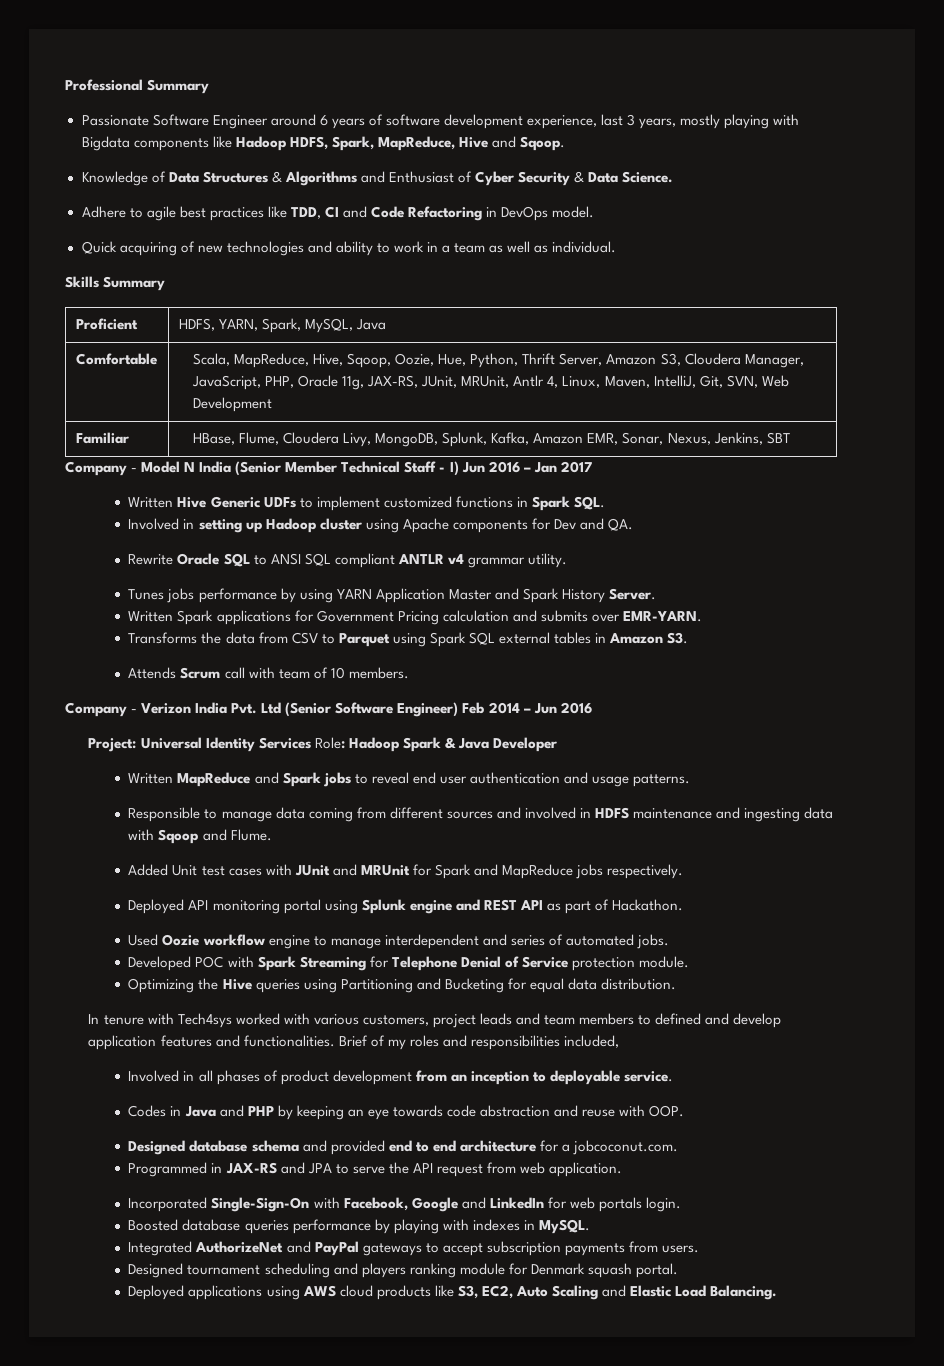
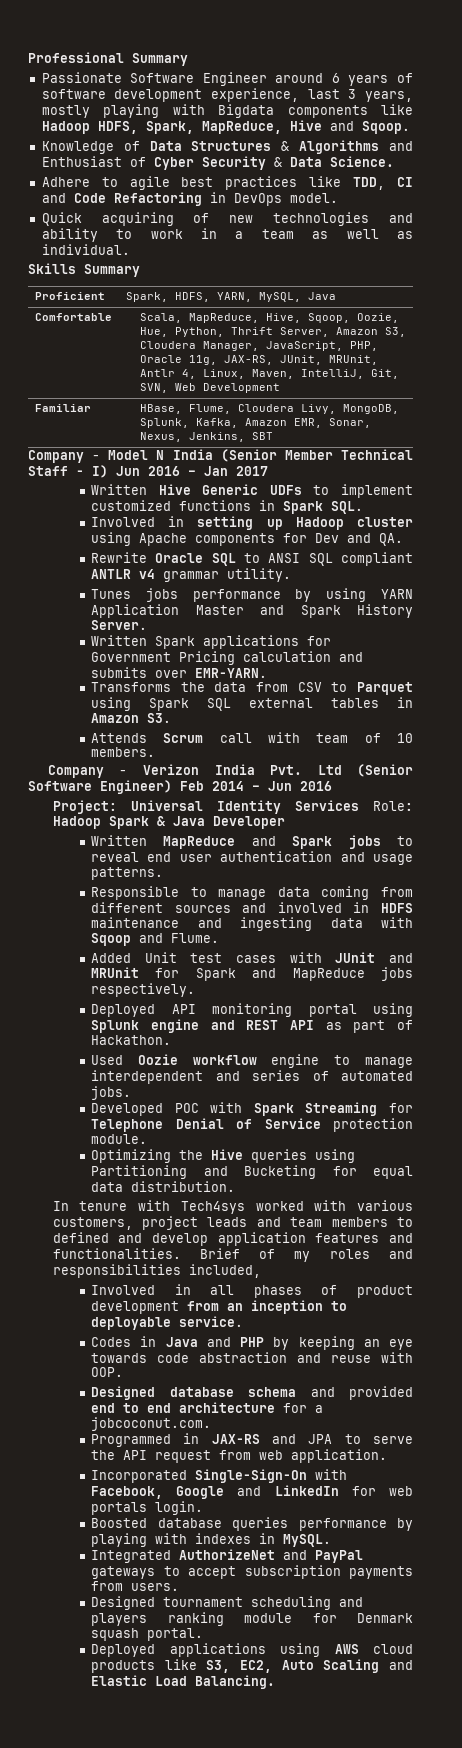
- Proficient | HDFS, YARN, Spark, MySQL, Java
+ Proficient | Spark, HDFS, YARN, MySQL, Java

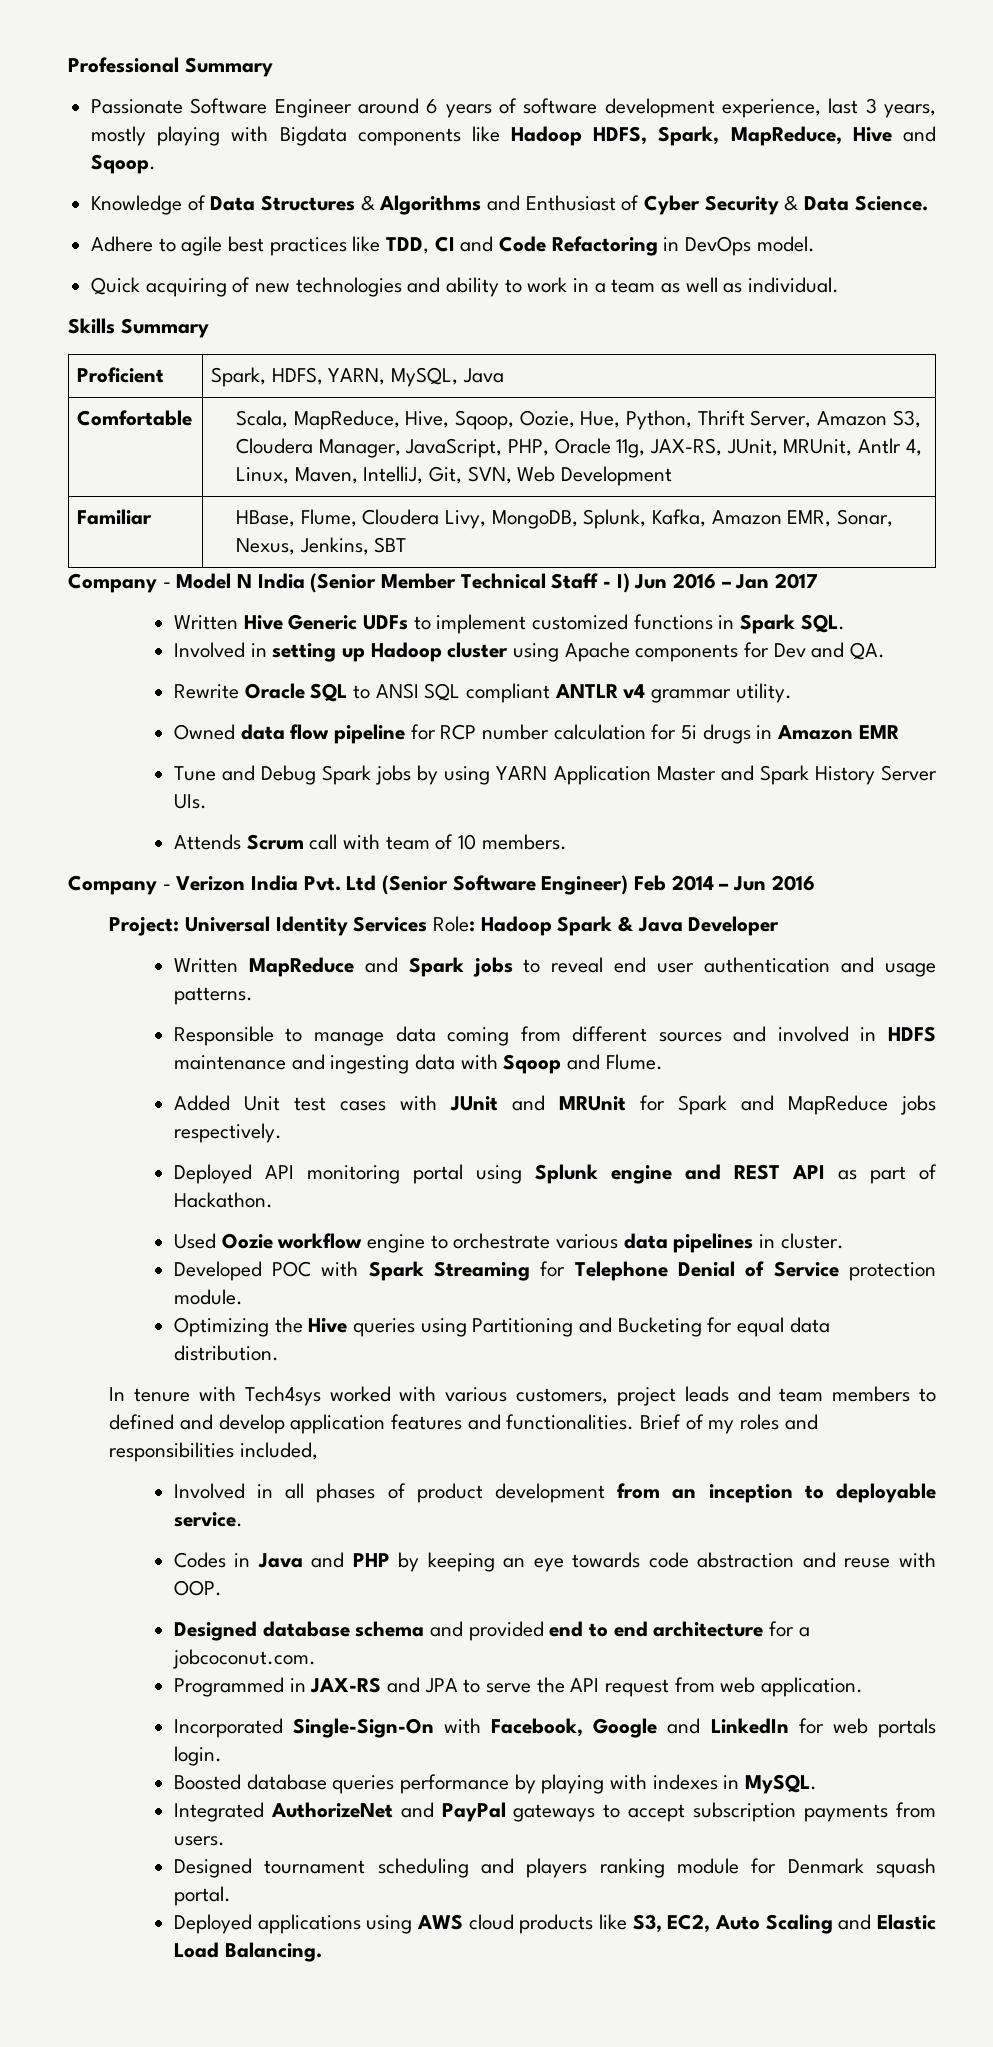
- Tunes jobs performance by using YARN Application Master and Spark History Server.
- Written Spark applications for Government Pricing calculation and submits over EMR-YARN.
- Transforms the data from CSV to Parquet using Spark SQL external tables in Amazon S3.
+ Owned data flow pipeline for RCP number calculation for 5i drugs in Amazon EMR
+ Tune and Debug Spark jobs by using YARN Application Master and Spark History Server UIs.
- Used Oozie workflow engine to manage interdependent and series of automated jobs.
+ Used Oozie workflow engine to orchestrate various data pipelines in cluster.

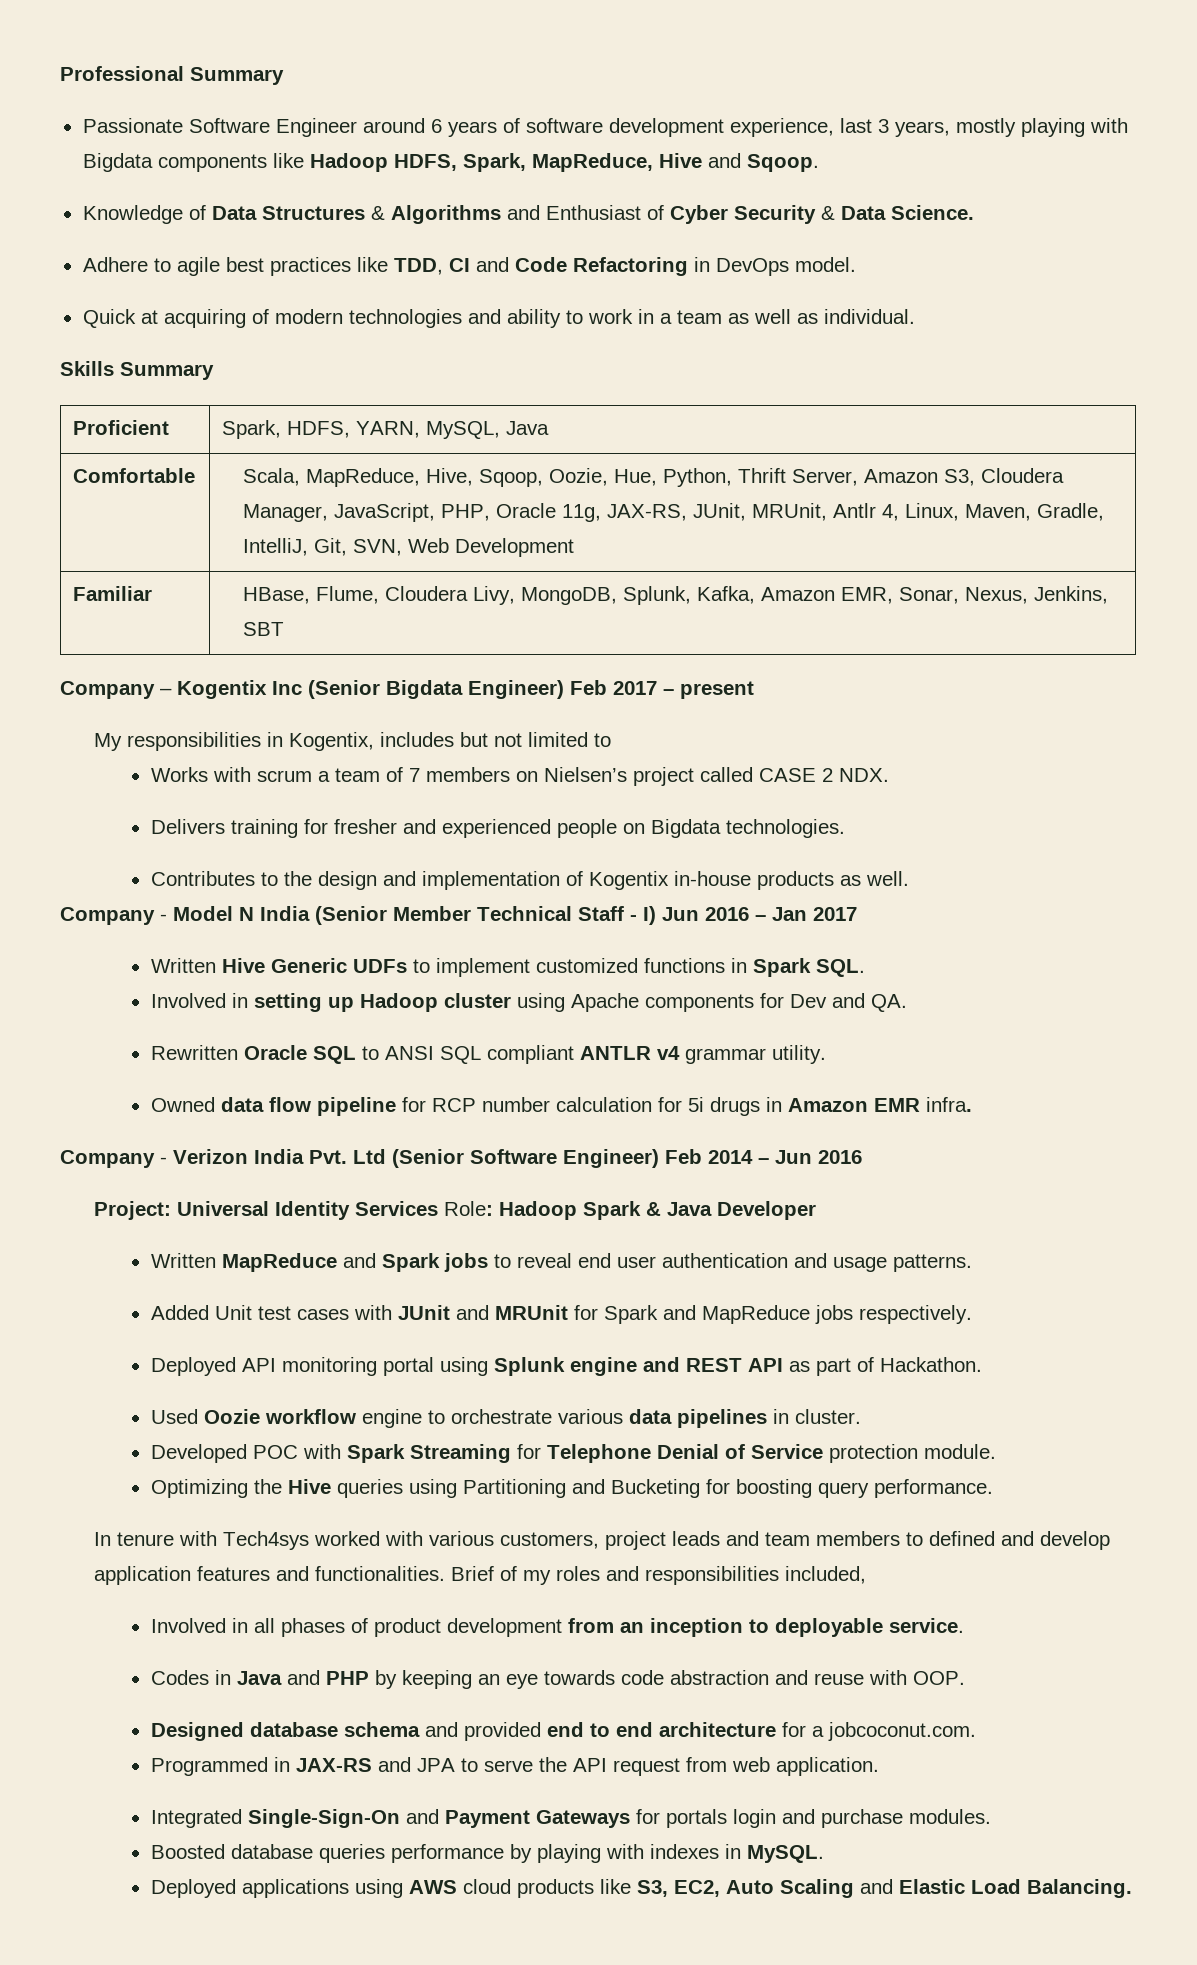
- Quick acquiring of new technologies and ability to work in a team as well as individual.
+ Quick at acquiring of modern technologies and ability to work in a team as well as individual.
- Comfortable | Scala, MapReduce, Hive, Sqoop, Oozie, Hue, Python, Thrift Server, Amazon S3, Cloudera Manager, JavaScript, PHP, Oracle 11g, JAX-RS, JUnit, MRUnit, Antlr 4, Linux, Maven, IntelliJ, Git, SVN, Web Development
+ Comfortable | Scala, MapReduce, Hive, Sqoop, Oozie, Hue, Python, Thrift Server, Amazon S3, Cloudera Manager, JavaScript, PHP, Oracle 11g, JAX-RS, JUnit, MRUnit, Antlr 4, Linux, Maven, Gradle, IntelliJ, Git, SVN, Web Development
+ Company – Kogentix Inc (Senior Bigdata Engineer) Feb 2017 – present
+ My responsibilities in Kogentix, includes but not limited to
+ Works with scrum a team of 7 members on Nielsen’s project called CASE 2 NDX.
+ Delivers training for fresher and experienced people on Bigdata technologies.
+ Contributes to the design and implementation of Kogentix in-house products as well.
- Rewrite Oracle SQL to ANSI SQL compliant ANTLR v4 grammar utility.
+ Rewritten Oracle SQL to ANSI SQL compliant ANTLR v4 grammar utility.
- Owned data flow pipeline for RCP number calculation for 5i drugs in Amazon EMR
- Tune and Debug Spark jobs by using YARN Application Master and Spark History Server UIs.
- Attends Scrum call with team of 10 members.
+ Owned data flow pipeline for RCP number calculation for 5i drugs in Amazon EMR infra.
- Responsible to manage data coming from different sources and involved in HDFS maintenance and ingesting data with Sqoop and Flume.
- Optimizing the Hive queries using Partitioning and Bucketing for equal data distribution.
+ Optimizing the Hive queries using Partitioning and Bucketing for boosting query performance.
- Incorporated Single-Sign-On with Facebook, Google and LinkedIn for web portals login.
+ Integrated Single-Sign-On and Payment Gateways for portals login and purchase modules.
- Integrated AuthorizeNet and PayPal gateways to accept subscription payments from users.
- Designed tournament scheduling and players ranking module for Denmark squash portal.

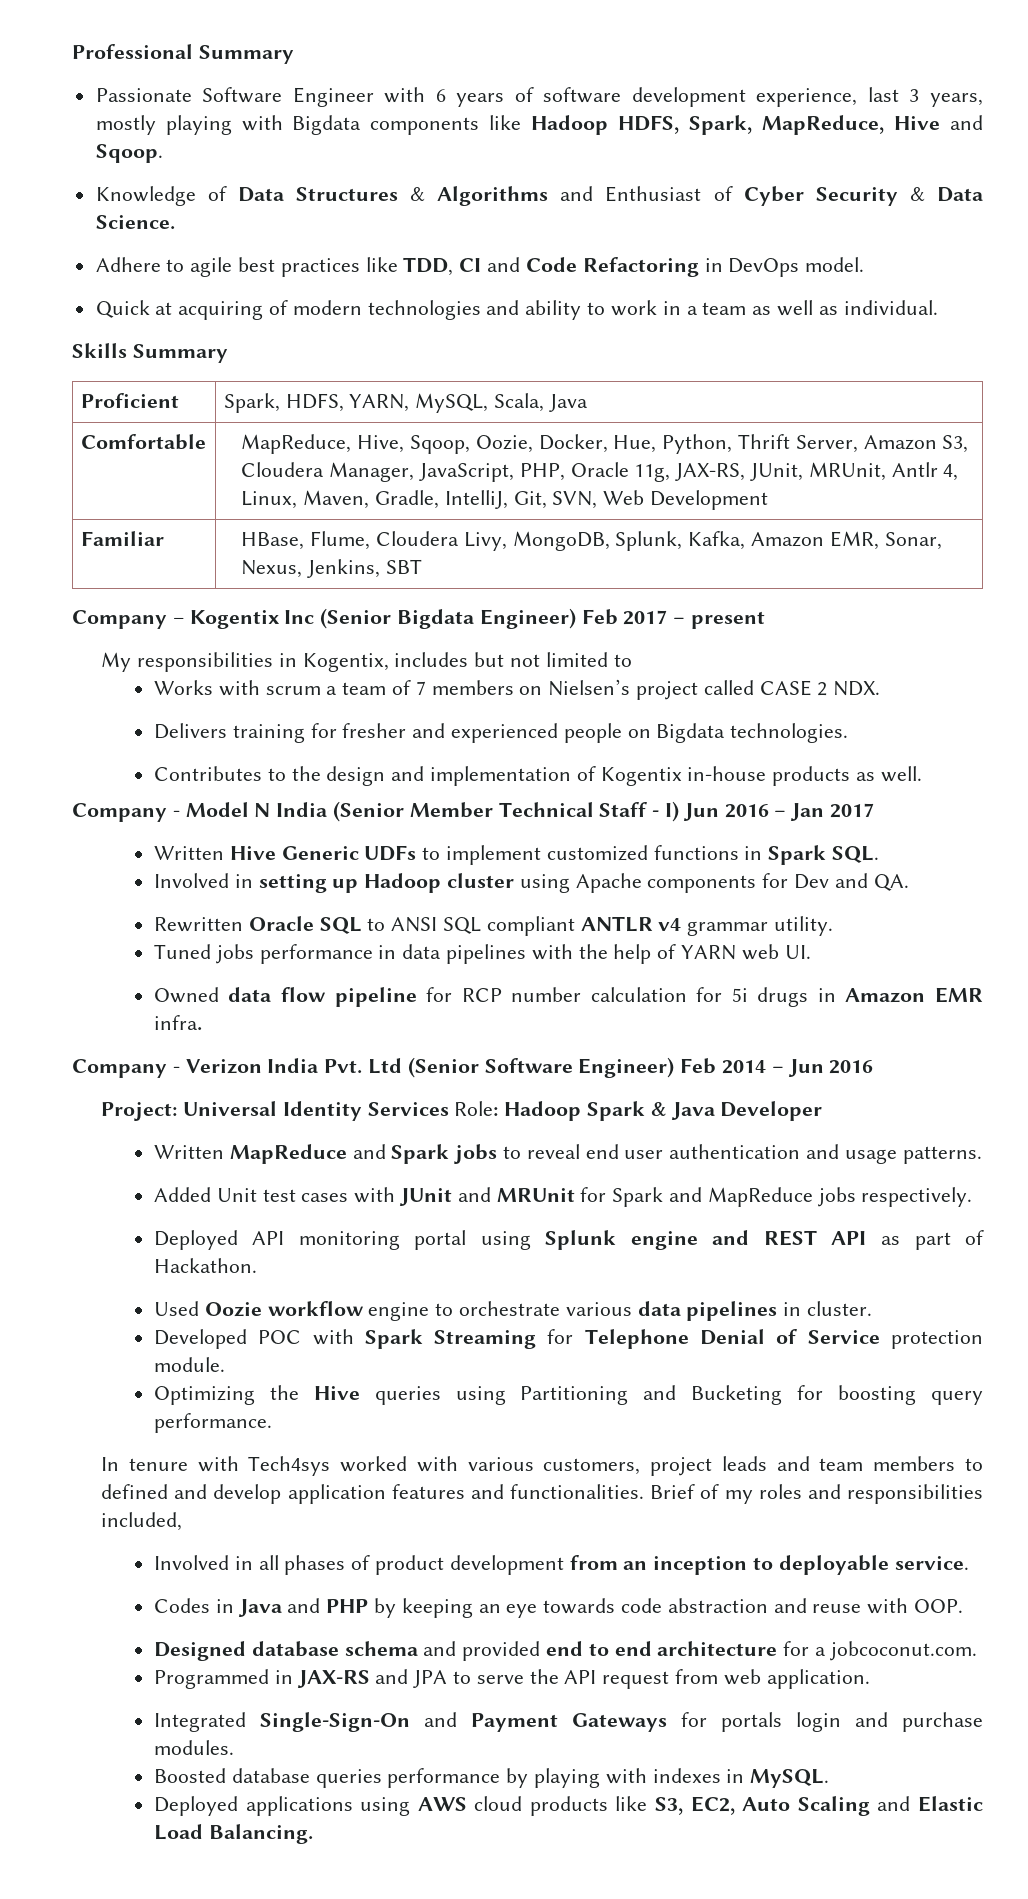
- Passionate Software Engineer around 6 years of software development experience, last 3 years, mostly playing with Bigdata components like Hadoop HDFS, Spark, MapReduce, Hive and Sqoop.
+ Passionate Software Engineer with 6 years of software development experience, last 3 years, mostly playing with Bigdata components like Hadoop HDFS, Spark, MapReduce, Hive and Sqoop.
- Proficient | Spark, HDFS, YARN, MySQL, Java
+ Proficient | Spark, HDFS, YARN, MySQL, Scala, Java
- Comfortable | Scala, MapReduce, Hive, Sqoop, Oozie, Hue, Python, Thrift Server, Amazon S3, Cloudera Manager, JavaScript, PHP, Oracle 11g, JAX-RS, JUnit, MRUnit, Antlr 4, Linux, Maven, Gradle, IntelliJ, Git, SVN, Web Development
+ Comfortable | MapReduce, Hive, Sqoop, Oozie, Docker, Hue, Python, Thrift Server, Amazon S3, Cloudera Manager, JavaScript, PHP, Oracle 11g, JAX-RS, JUnit, MRUnit, Antlr 4, Linux, Maven, Gradle, IntelliJ, Git, SVN, Web Development
+ Tuned jobs performance in data pipelines with the help of YARN web UI.

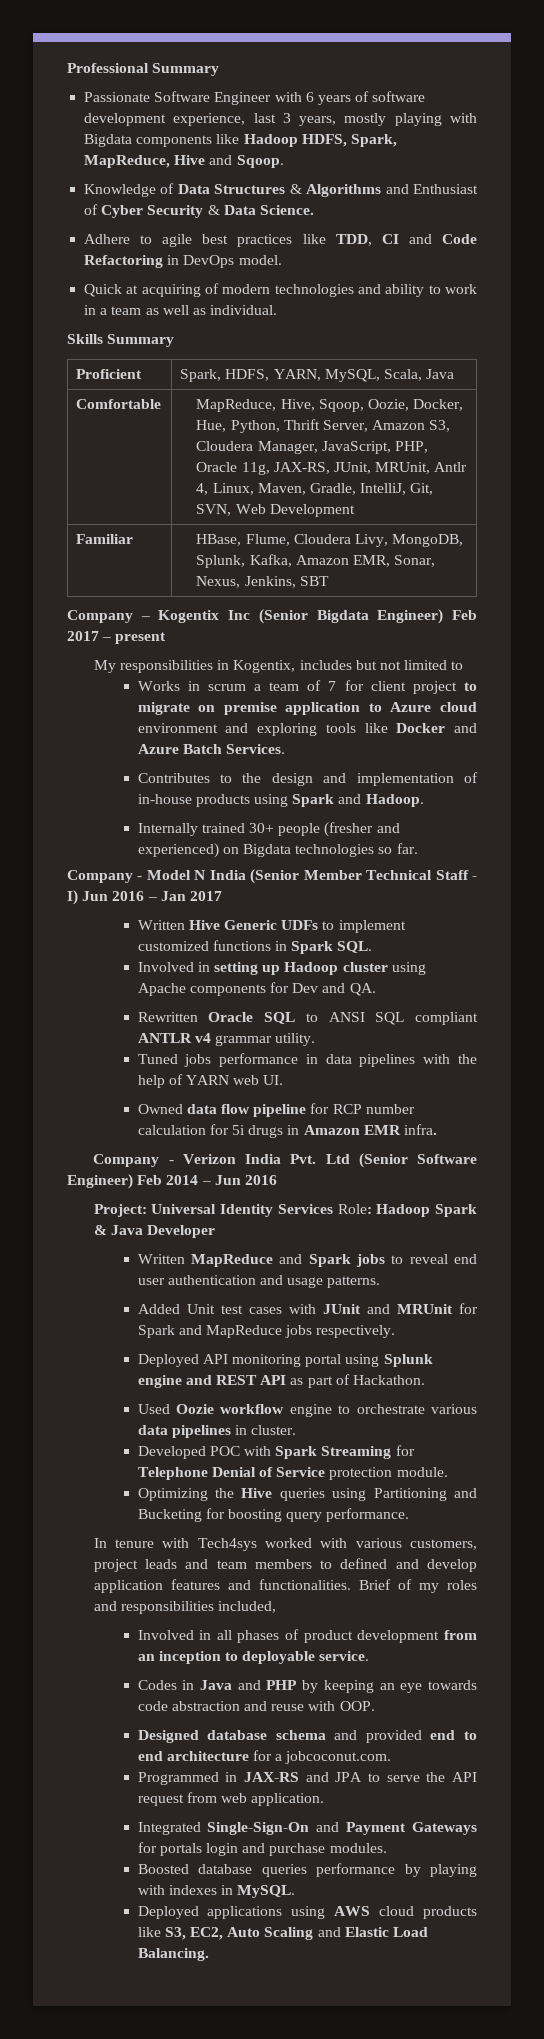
- Works with scrum a team of 7 members on Nielsen’s project called CASE 2 NDX.
- Delivers training for fresher and experienced people on Bigdata technologies.
+ Works in scrum a team of 7 for client project to migrate on premise application to Azure cloud environment and exploring tools like Docker and Azure Batch Services.
- Contributes to the design and implementation of Kogentix in-house products as well.
+ Contributes to the design and implementation of in-house products using Spark and Hadoop.
+ Internally trained 30+ people (fresher and experienced) on Bigdata technologies so far.

